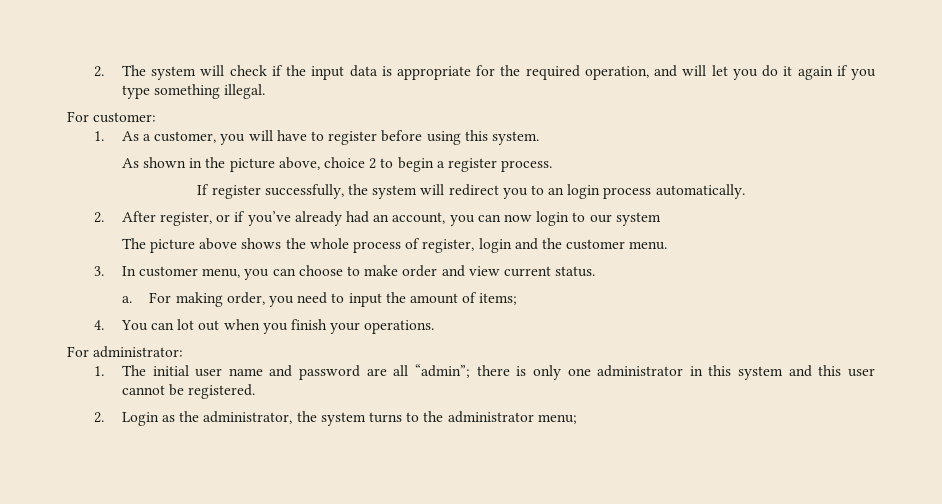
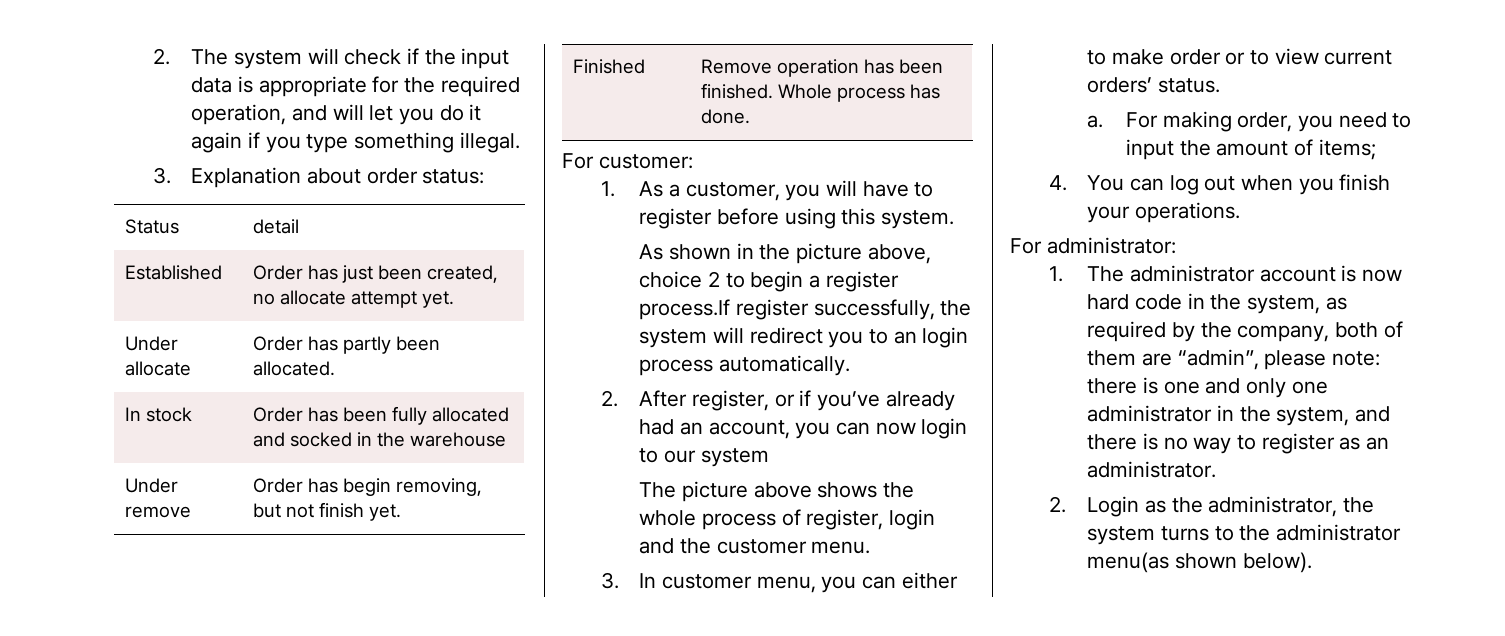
+ 3. Explanation about order status:
+ Status | detail
+ Established | Order has just been created, no allocate attempt yet.
+ Under allocate | Order has partly been allocated.
+ In stock | Order has been fully allocated and socked in the warehouse
+ Under remove | Order has begin removing, but not finish yet.
+ Finished | Remove operation has been finished. Whole process has done.
- As shown in the picture above, choice 2 to begin a register process.
- If register successfully, the system will redirect you to an login process automatically.
+ As shown in the picture above, choice 2 to begin a register process.If register successfully, the system will redirect you to an login process automatically.
- 3. In customer menu, you can choose to make order and view current status.
+ 3. In customer menu, you can either to make order or to view current orders’ status.
- 4. You can lot out when you finish your operations.
+ 4. You can log out when you finish your operations.
- 1. The initial user name and password are all “admin”; there is only one administrator in this system and this user cannot be registered.
+ 1. The administrator account is now hard code in the system, as required by the company, both of them are “admin”, please note: there is one and only one administrator in the system, and there is no way to register as an administrator.
- 2. Login as the administrator, the system turns to the administrator menu;
+ 2. Login as the administrator, the system turns to the administrator menu(as shown below).

